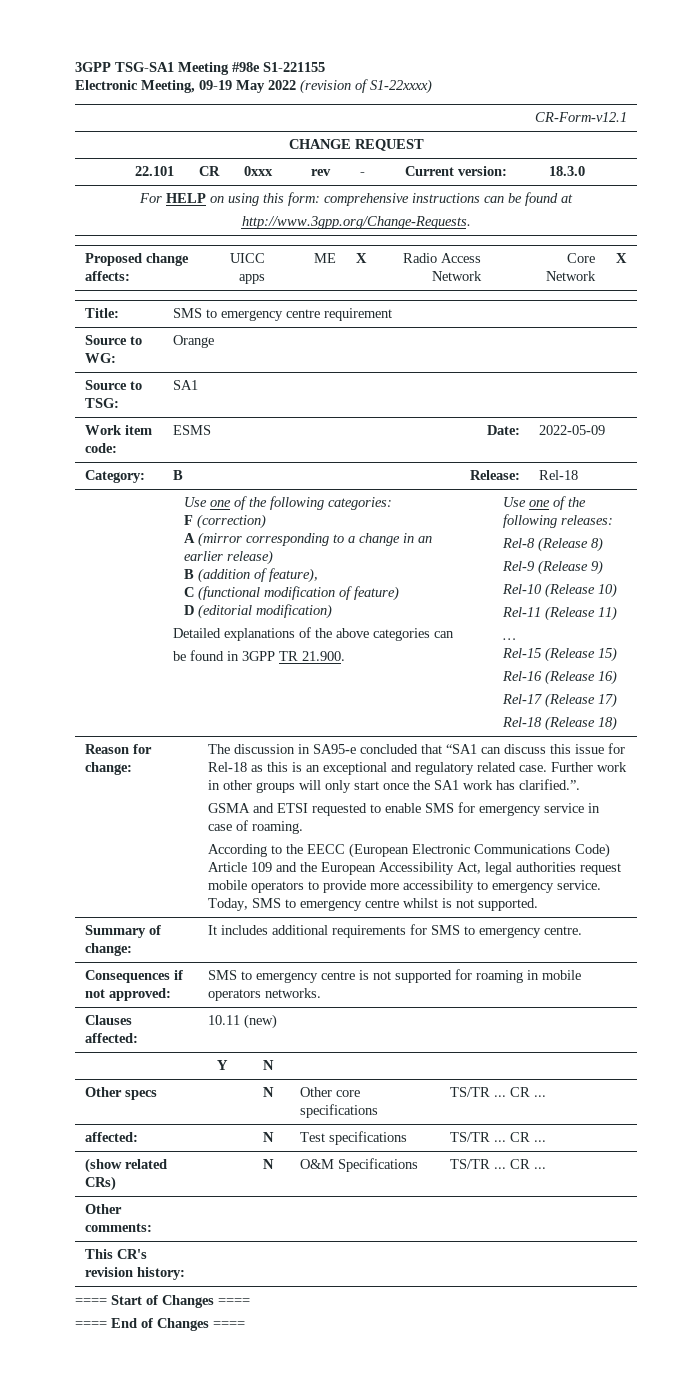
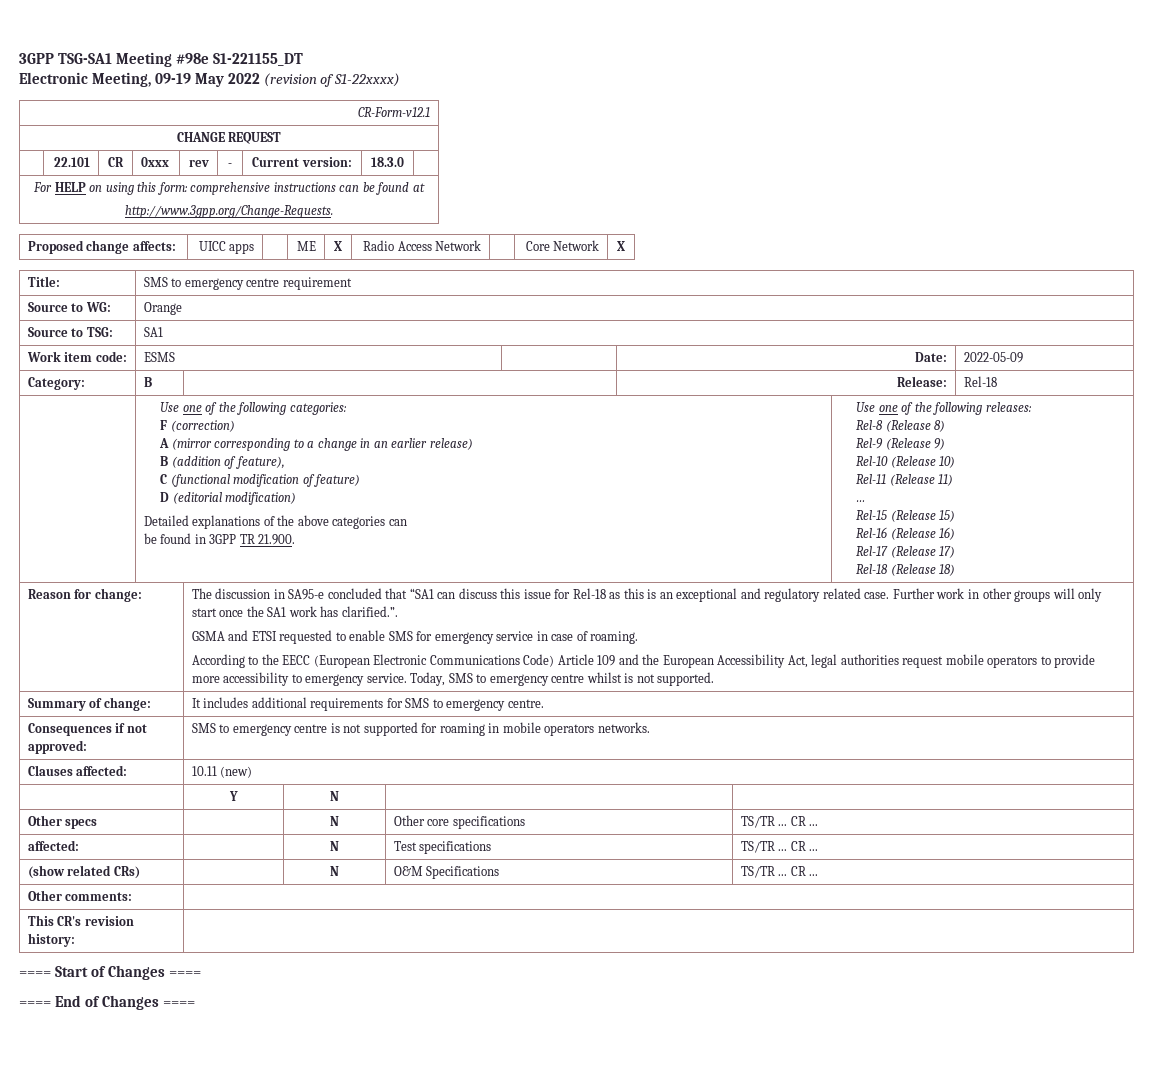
- 3GPP TSG-SA1 Meeting #98e S1-221155
+ 3GPP TSG-SA1 Meeting #98e S1-221155_DT

